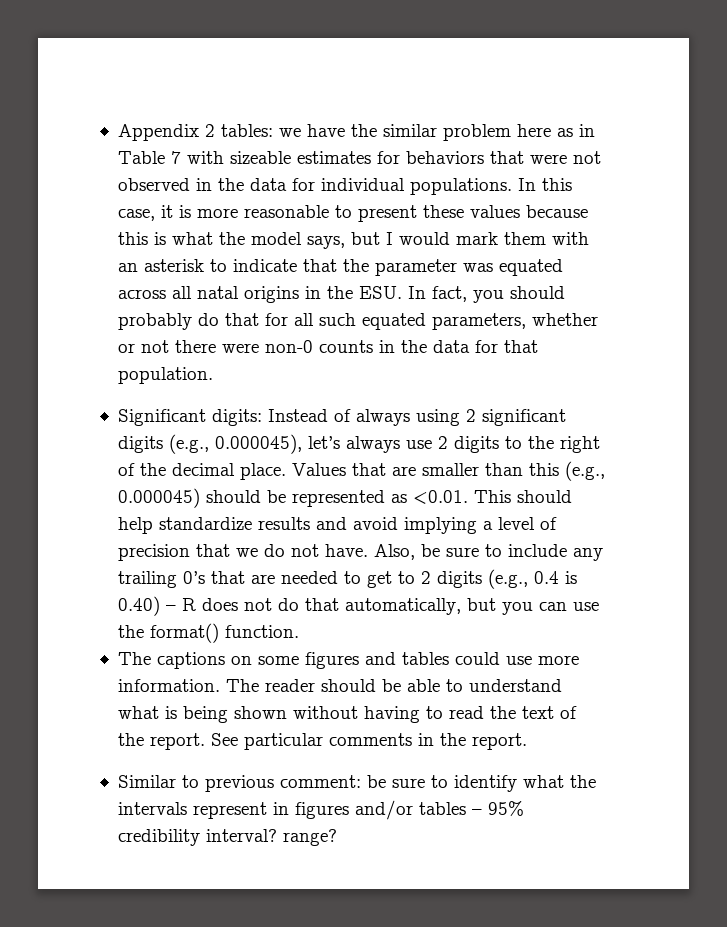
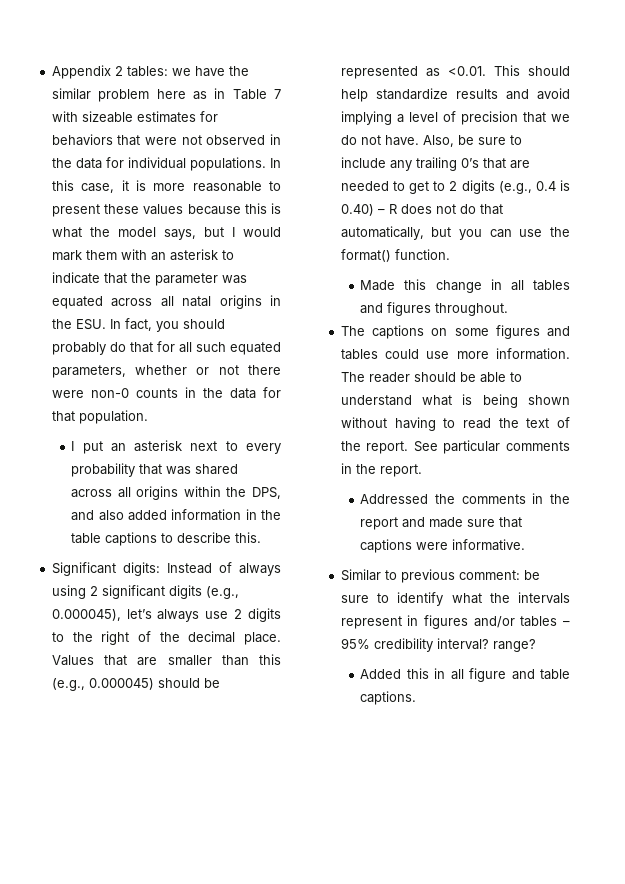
+ I put an asterisk next to every probability that was shared across all origins within the DPS, and also added information in the table captions to describe this.
+ Made this change in all tables and figures throughout.
+ Addressed the comments in the report and made sure that captions were informative.
+ Added this in all figure and table captions.

